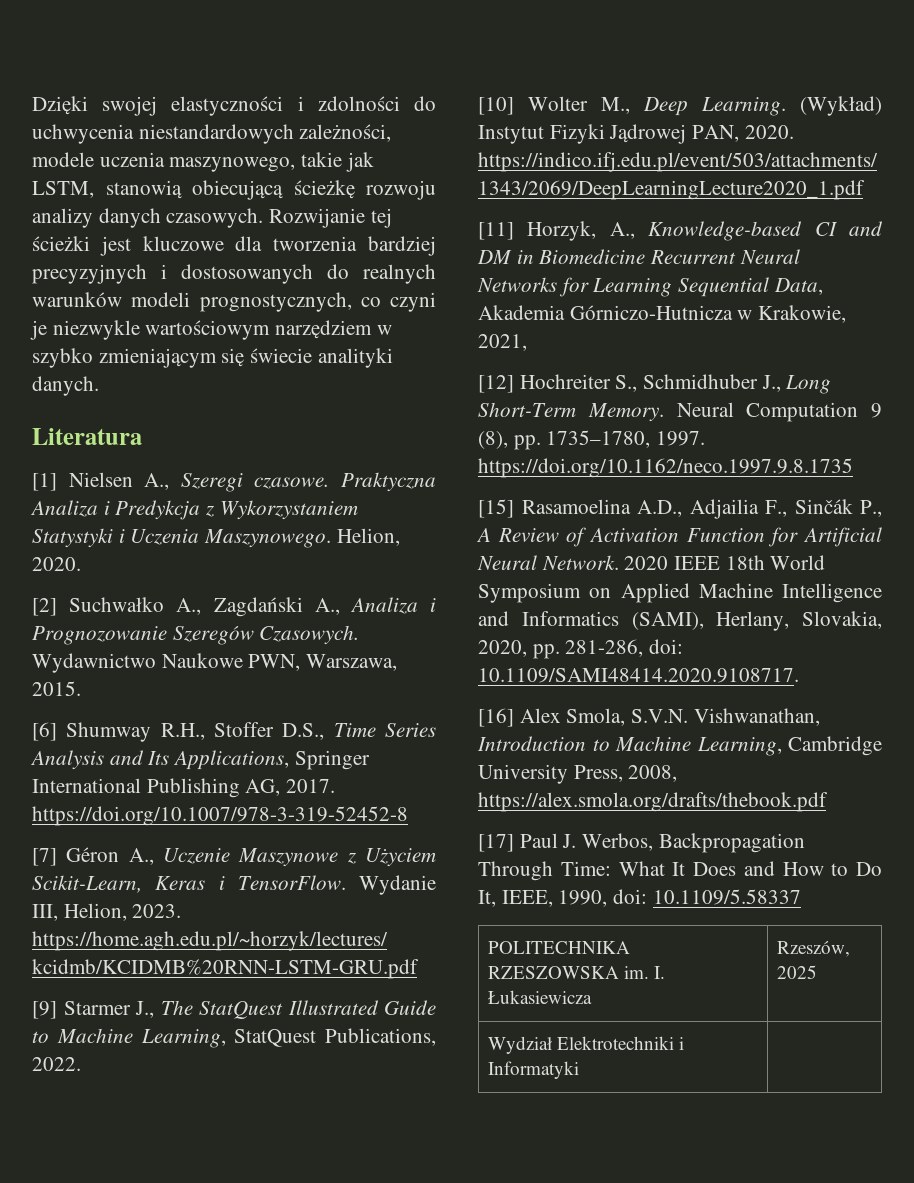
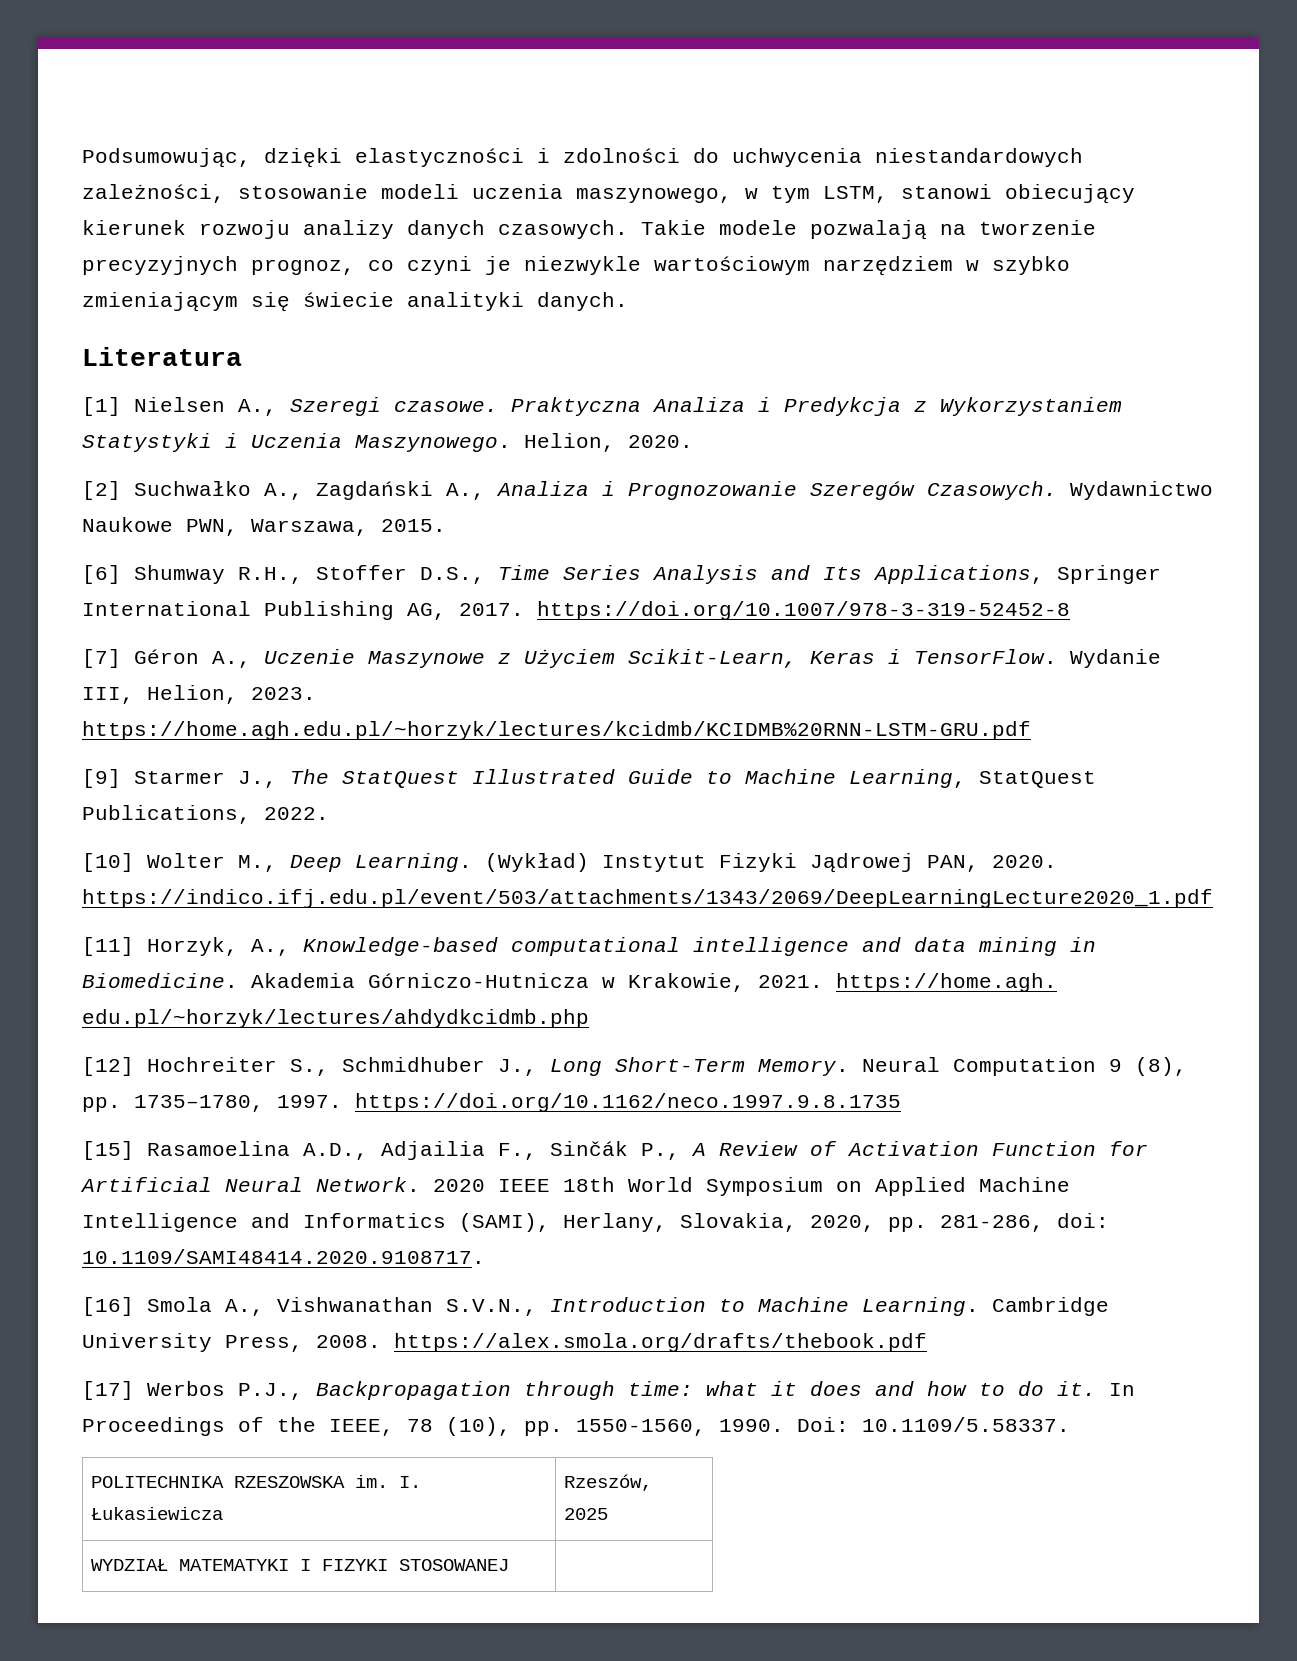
- Dzięki swojej elastyczności i zdolności do uchwycenia niestandardowych zależności, modele uczenia maszynowego, takie jak LSTM, stanowią obiecującą ścieżkę rozwoju analizy danych czasowych. Rozwijanie tej ścieżki jest kluczowe dla tworzenia bardziej precyzyjnych i dostosowanych do realnych warunków modeli prognostycznych, co czyni je niezwykle wartościowym narzędziem w szybko zmieniającym się świecie analityki danych.
+ Podsumowując, dzięki elastyczności i zdolności do uchwycenia niestandardowych zależności, stosowanie modeli uczenia maszynowego, w tym LSTM, stanowi obiecujący kierunek rozwoju analizy danych czasowych. Takie modele pozwalają na tworzenie precyzyjnych prognoz, co czyni je niezwykle wartościowym narzędziem w szybko zmieniającym się świecie analityki danych.
- [11] Horzyk, A., Knowledge-based CI and DM in Biomedicine Recurrent Neural Networks for Learning Sequential Data, Akademia Górniczo-Hutnicza w Krakowie, 2021,
+ [11] Horzyk, A., Knowledge-based computational intelligence and data mining in Biomedicine. Akademia Górniczo-Hutnicza w Krakowie, 2021. https://home.agh. edu.pl/~horzyk/lectures/ahdydkcidmb.php
- [16] Alex Smola, S.V.N. Vishwanathan, Introduction to Machine Learning, Cambridge University Press, 2008, https://alex.smola.org/drafts/thebook.pdf
+ [16] Smola A., Vishwanathan S.V.N., Introduction to Machine Learning. Cambridge University Press, 2008. https://alex.smola.org/drafts/thebook.pdf
- [17] Paul J. Werbos, Backpropagation Through Time: What It Does and How to Do It, IEEE, 1990, doi: 10.1109/5.58337
+ [17] Werbos P.J., Backpropagation through time: what it does and how to do it. In Proceedings of the IEEE, 78 (10), pp. 1550-1560, 1990. Doi: 10.1109/5.58337.
- Wydział Elektrotechniki i Informatyki |
+ WYDZIAŁ MATEMATYKI I FIZYKI STOSOWANEJ |

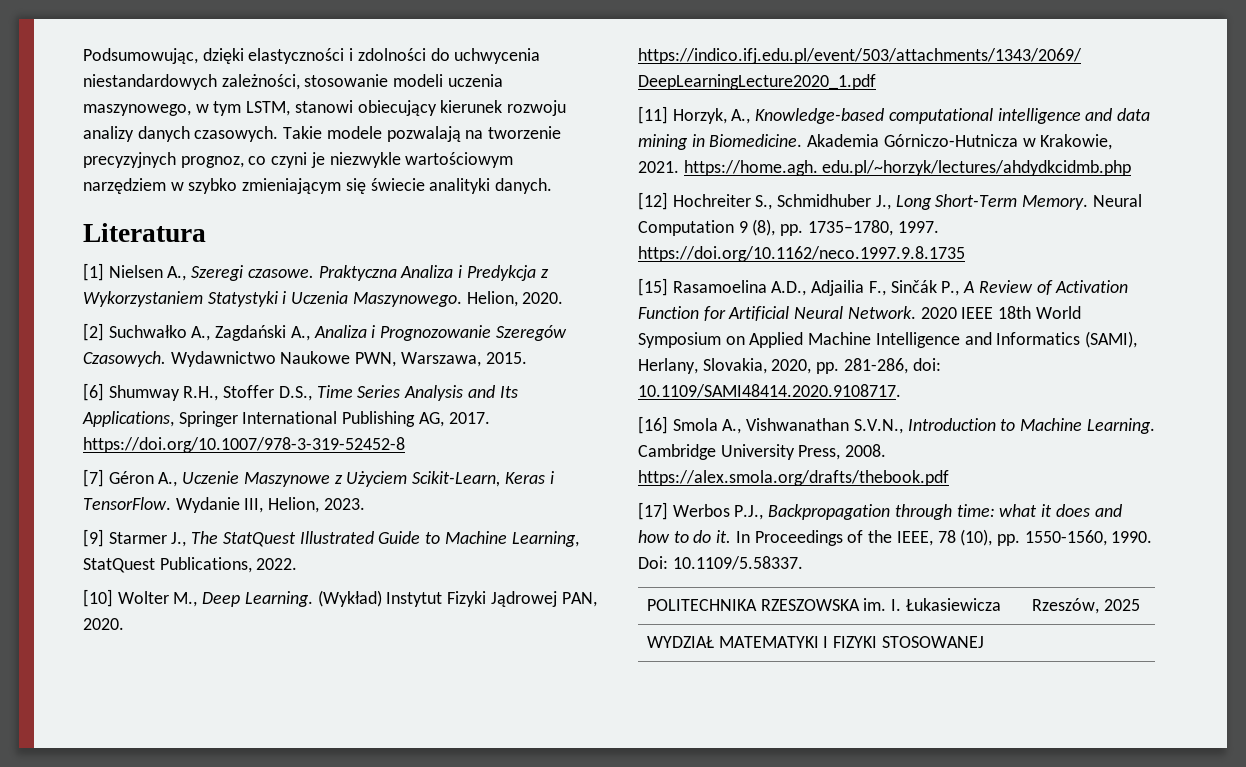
- Wydanie III, Helion, 2023. https://home.agh.edu.pl/~horzyk/lectures/kcidmb/KCIDMB%20RNN-LSTM-GRU.pdf
+ Wydanie III, Helion, 2023.

